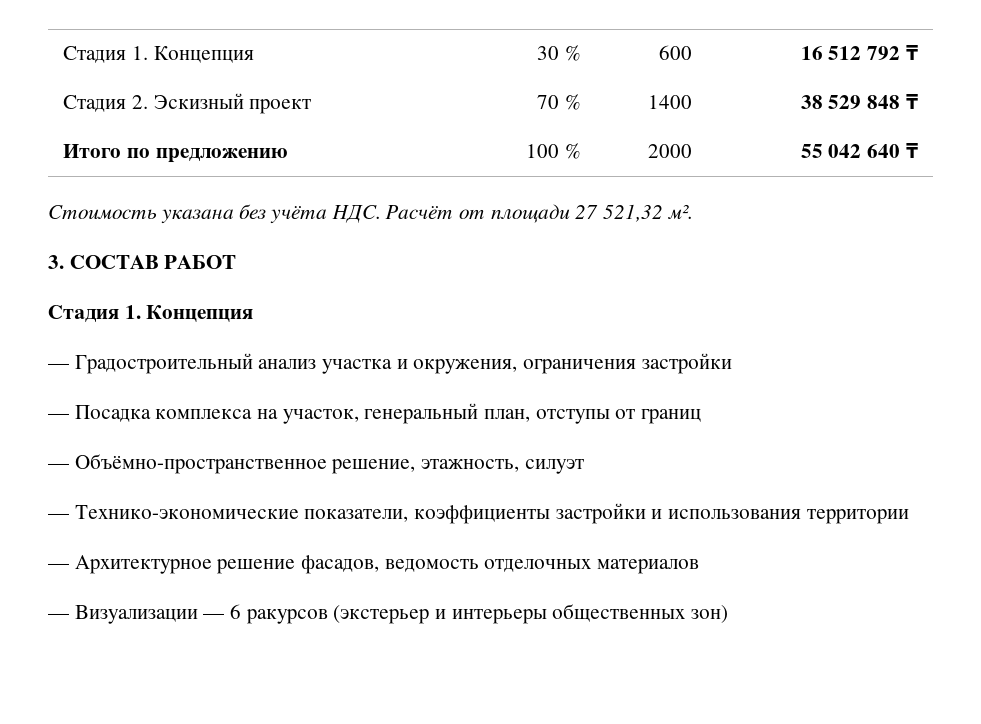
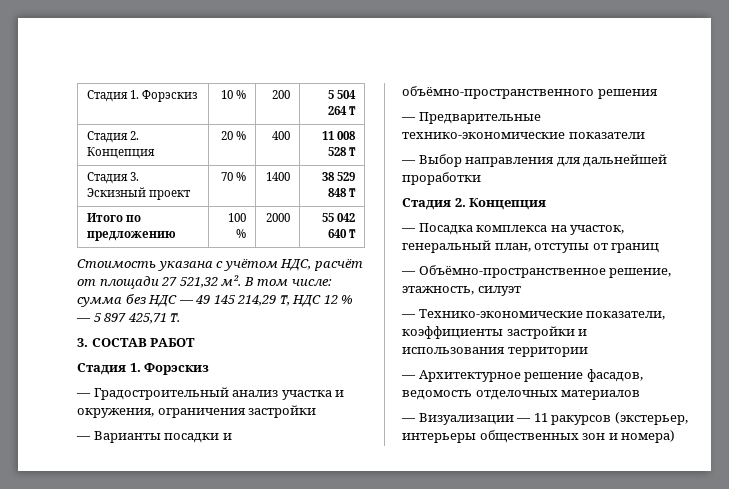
- Стадия 1. Концепция | 30 % | 600 | 16 512 792 ₸
+ Стадия 1. Форэскиз | 10 % | 200 | 5 504 264 ₸
- Стадия 2. Эскизный проект | 70 % | 1400 | 38 529 848 ₸
+ Стадия 2. Концепция | 20 % | 400 | 11 008 528 ₸
+ Стадия 3. Эскизный проект | 70 % | 1400 | 38 529 848 ₸
- Стоимость указана без учёта НДС. Расчёт от площади 27 521,32 м².
+ Стоимость указана с учётом НДС, расчёт от площади 27 521,32 м². В том числе: сумма без НДС — 49 145 214,29 ₸, НДС 12 % — 5 897 425,71 ₸.
  3. СОСТАВ РАБОТ
- Стадия 1. Концепция
+ Стадия 1. Форэскиз
+ — Варианты посадки и объёмно-пространственного решения
+ — Предварительные технико-экономические показатели
+ — Выбор направления для дальнейшей проработки
+ Стадия 2. Концепция
- — Визуализации — 6 ракурсов (экстерьер и интерьеры общественных зон)
+ — Визуализации — 11 ракурсов (экстерьер, интерьеры общественных зон и номера)

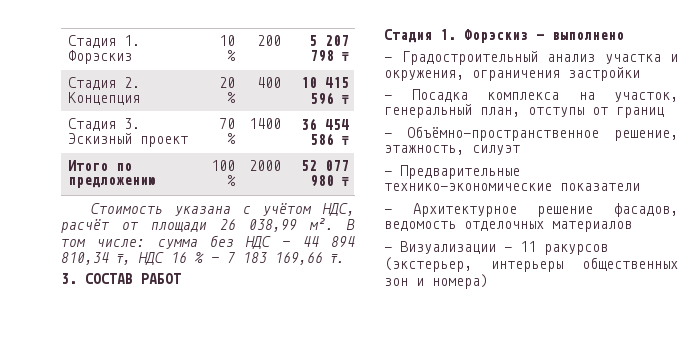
- Стадия 1. Форэскиз | 10 % | 200 | 5 504 264 ₸
+ Стадия 1. Форэскиз | 10 % | 200 | 5 207 798 ₸
- Стадия 2. Концепция | 20 % | 400 | 11 008 528 ₸
+ Стадия 2. Концепция | 20 % | 400 | 10 415 596 ₸
- Стадия 3. Эскизный проект | 70 % | 1400 | 38 529 848 ₸
+ Стадия 3. Эскизный проект | 70 % | 1400 | 36 454 586 ₸
- Итого по предложению | 100 % | 2000 | 55 042 640 ₸
+ Итого по предложению | 100 % | 2000 | 52 077 980 ₸
- Стоимость указана с учётом НДС, расчёт от площади 27 521,32 м².
+ Стоимость указана с учётом НДС, расчёт от площади 26 038,99 м².
- В том числе: сумма без НДС — 49 145 214,29 ₸, НДС 12 % — 5 897 425,71 ₸.
+ В том числе: сумма без НДС — 44 894 810,34 ₸, НДС 16 % — 7 183 169,66 ₸.
  3. СОСТАВ РАБОТ
- Стадия 1. Форэскиз
+ Стадия 1. Форэскиз — выполнено
- — Варианты посадки и объёмно-пространственного решения
- — Предварительные технико-экономические показатели
- — Выбор направления для дальнейшей проработки
- Стадия 2. Концепция
- — Технико-экономические показатели, коэффициенты застройки и использования территории
+ — Предварительные технико-экономические показатели

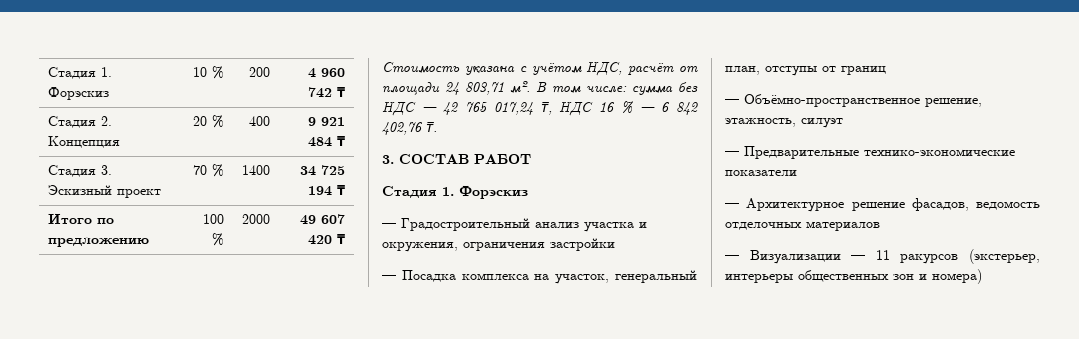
- Стадия 1. Форэскиз | 10 % | 200 | 5 207 798 ₸
+ Стадия 1. Форэскиз | 10 % | 200 | 4 960 742 ₸
- Стадия 2. Концепция | 20 % | 400 | 10 415 596 ₸
+ Стадия 2. Концепция | 20 % | 400 | 9 921 484 ₸
- Стадия 3. Эскизный проект | 70 % | 1400 | 36 454 586 ₸
+ Стадия 3. Эскизный проект | 70 % | 1400 | 34 725 194 ₸
- Итого по предложению | 100 % | 2000 | 52 077 980 ₸
+ Итого по предложению | 100 % | 2000 | 49 607 420 ₸
- Стоимость указана с учётом НДС, расчёт от площади 26 038,99 м².
+ Стоимость указана с учётом НДС, расчёт от площади 24 803,71 м².
- В том числе: сумма без НДС — 44 894 810,34 ₸, НДС 16 % — 7 183 169,66 ₸.
+ В том числе: сумма без НДС — 42 765 017,24 ₸, НДС 16 % — 6 842 402,76 ₸.
  3. СОСТАВ РАБОТ
- Стадия 1. Форэскиз — выполнено
+ Стадия 1. Форэскиз

